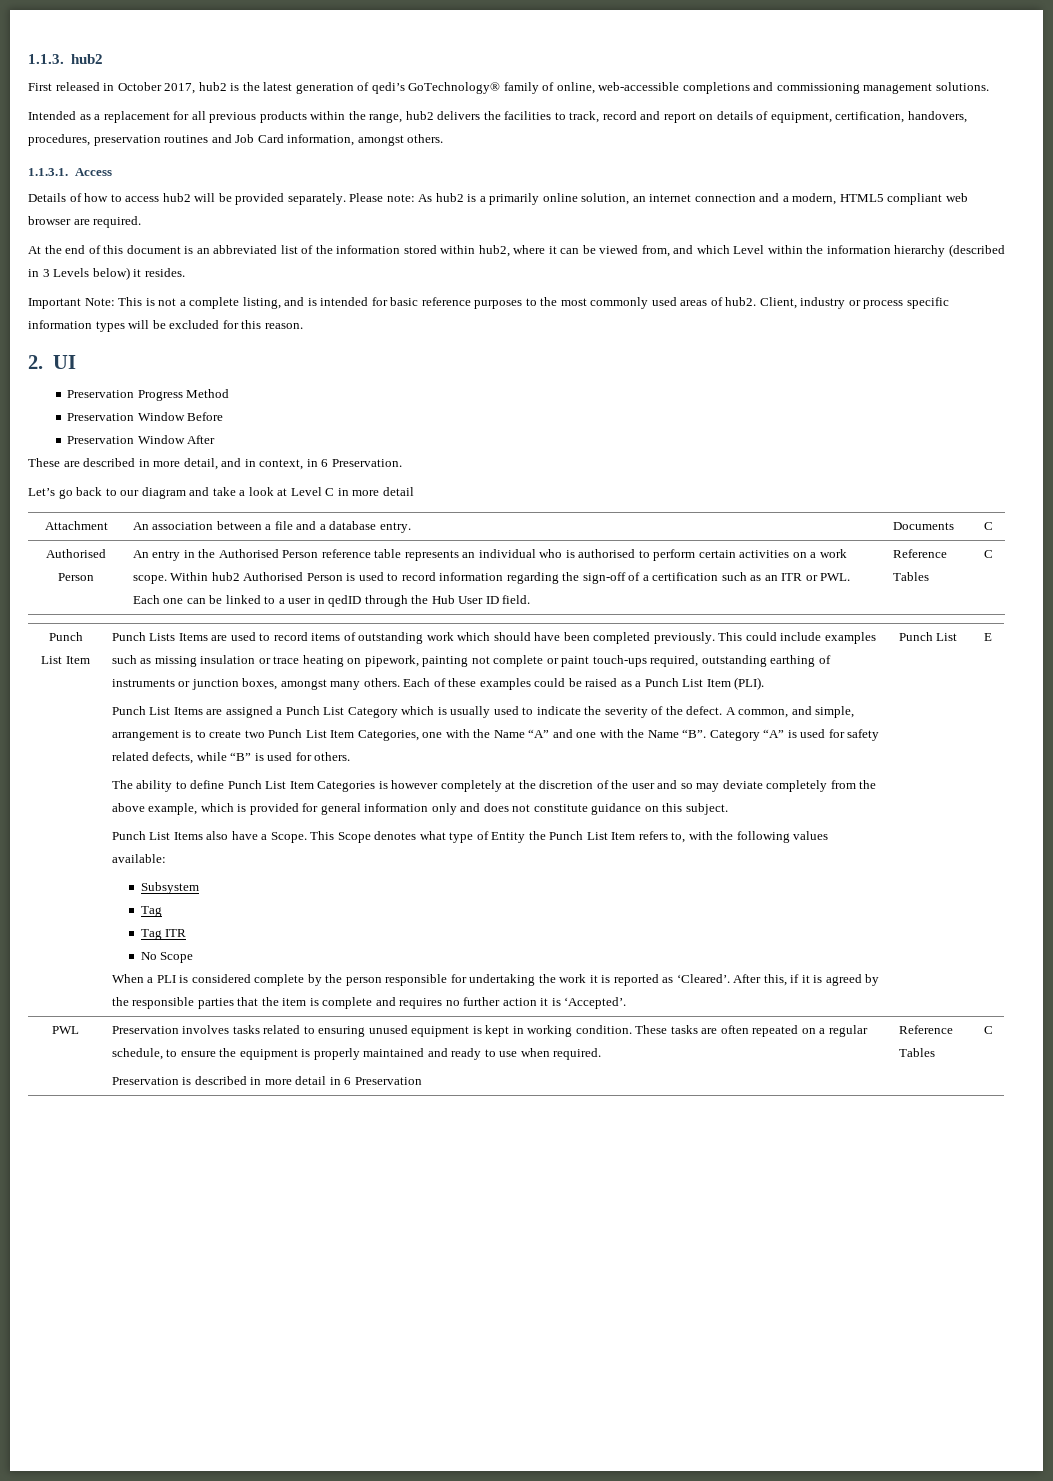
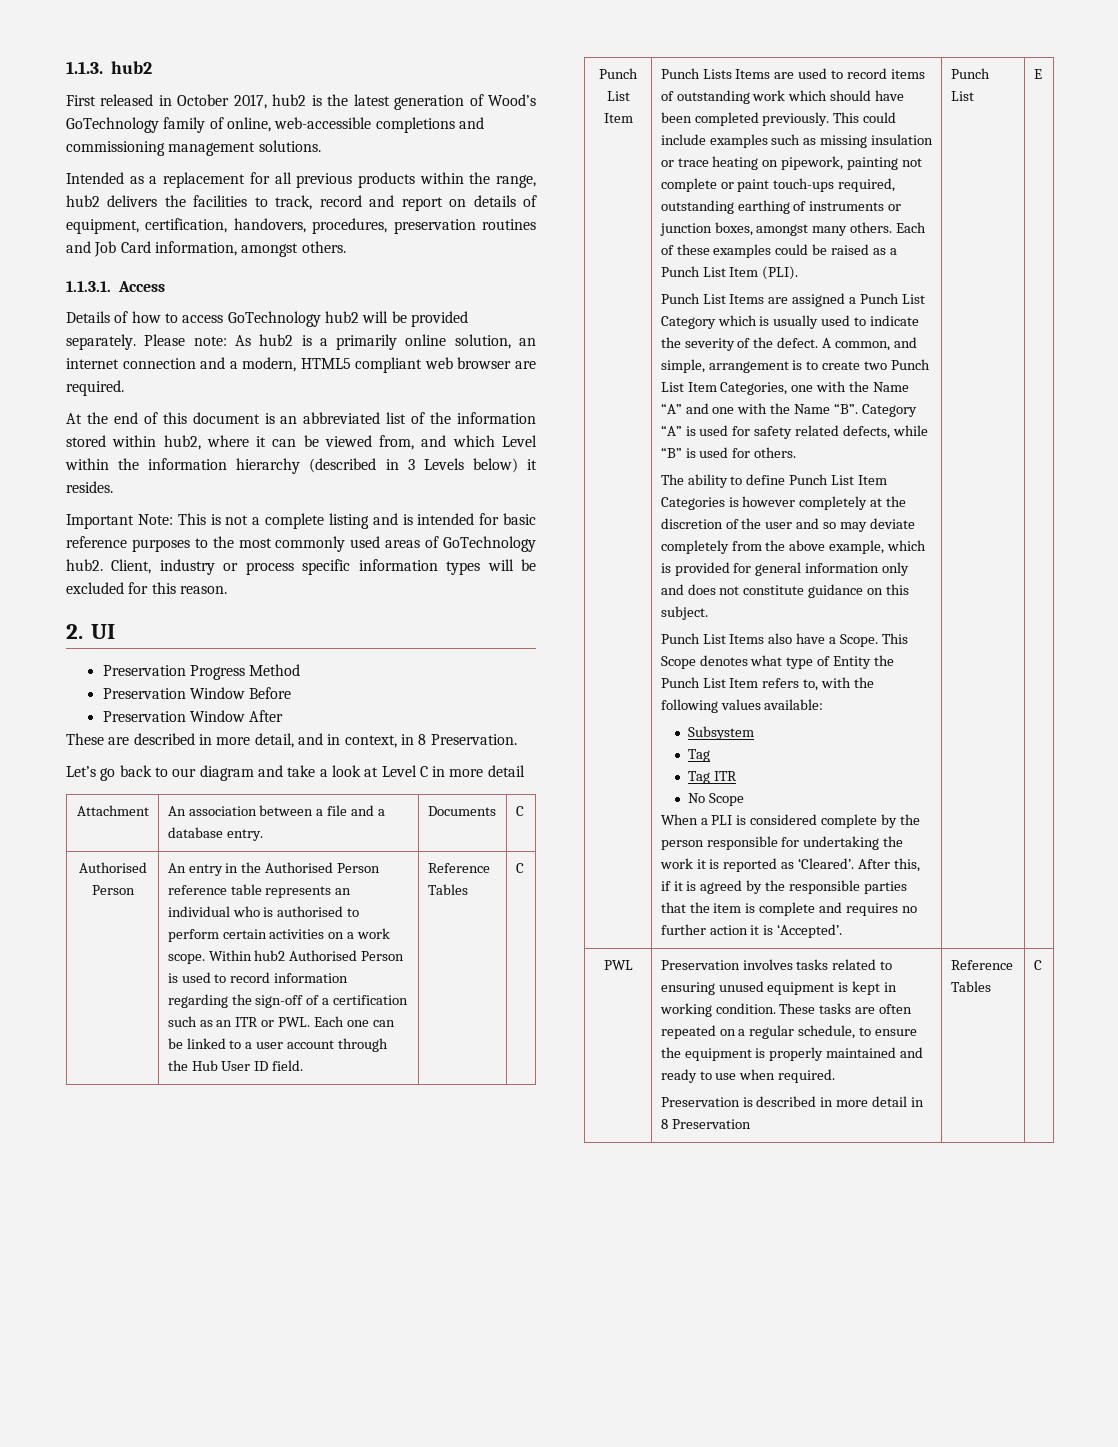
- First released in October 2017, hub2 is the latest generation of qedi’s GoTechnology® family of online, web-accessible completions and commissioning management solutions.
+ First released in October 2017, hub2 is the latest generation of Wood’s GoTechnology family of online, web-accessible completions and commissioning management solutions.
- Details of how to access hub2 will be provided separately.
+ Details of how to access GoTechnology hub2 will be provided separately.
- Important Note: This is not a complete listing, and is intended for basic reference purposes to the most commonly used areas of hub2.
+ Important Note: This is not a complete listing and is intended for basic reference purposes to the most commonly used areas of GoTechnology hub2.
- These are described in more detail, and in context, in 6 Preservation.
+ These are described in more detail, and in context, in 8 Preservation.
- Within hub2 Authorised Person is used to record information regarding the sign-off of a certification such as an ITR or PWL. Each one can be linked to a user in qedID through the Hub User ID field.
+ Within hub2 Authorised Person is used to record information regarding the sign-off of a certification such as an ITR or PWL. Each one can be linked to a user account through the Hub User ID field.
- Preservation is described in more detail in 6 Preservation
+ Preservation is described in more detail in 8 Preservation

